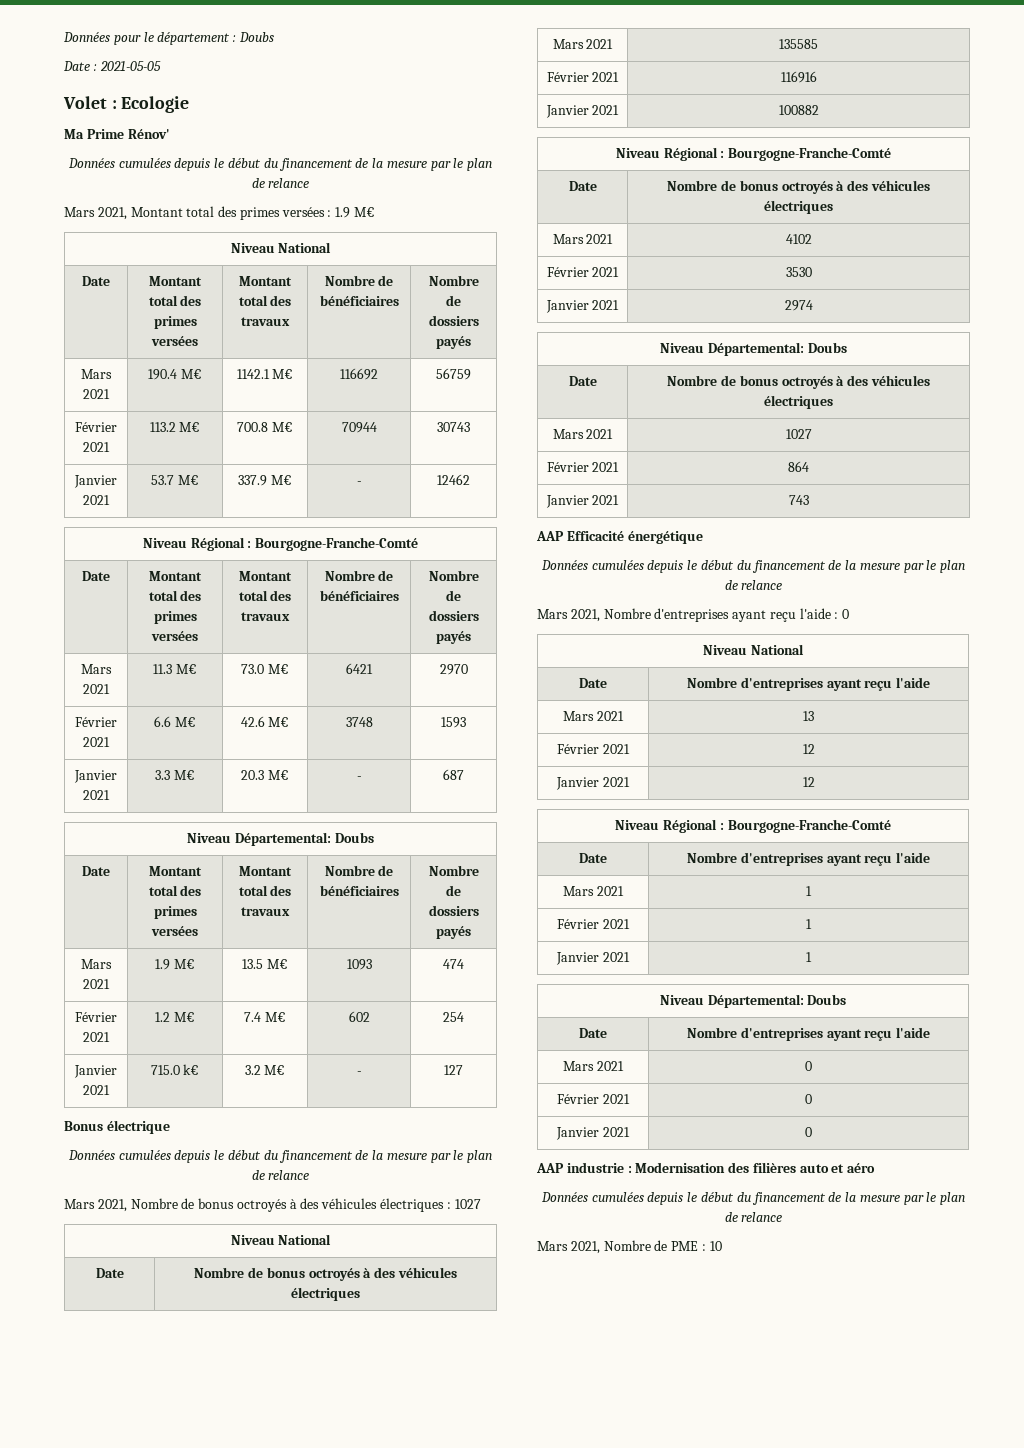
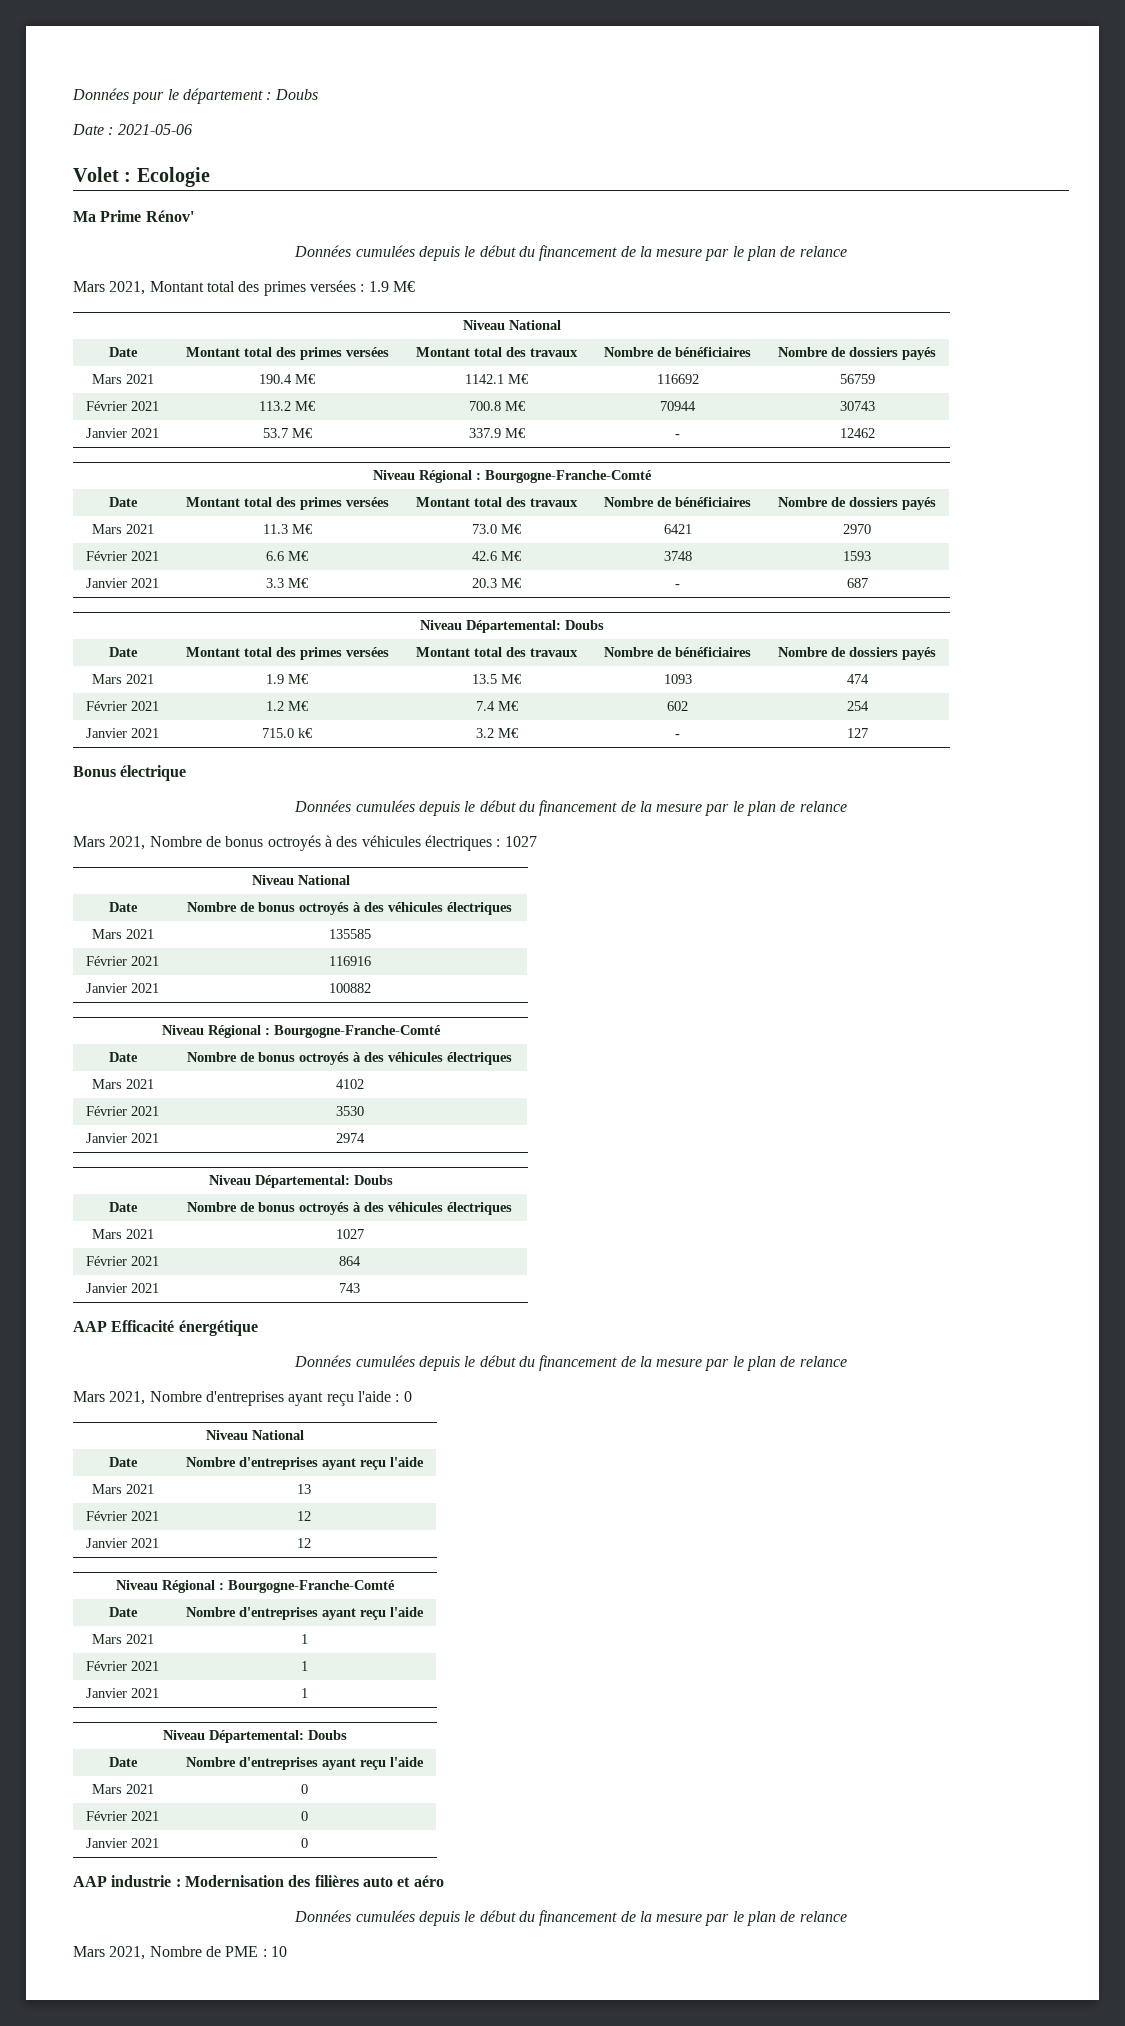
- Date : 2021-05-05
+ Date : 2021-05-06

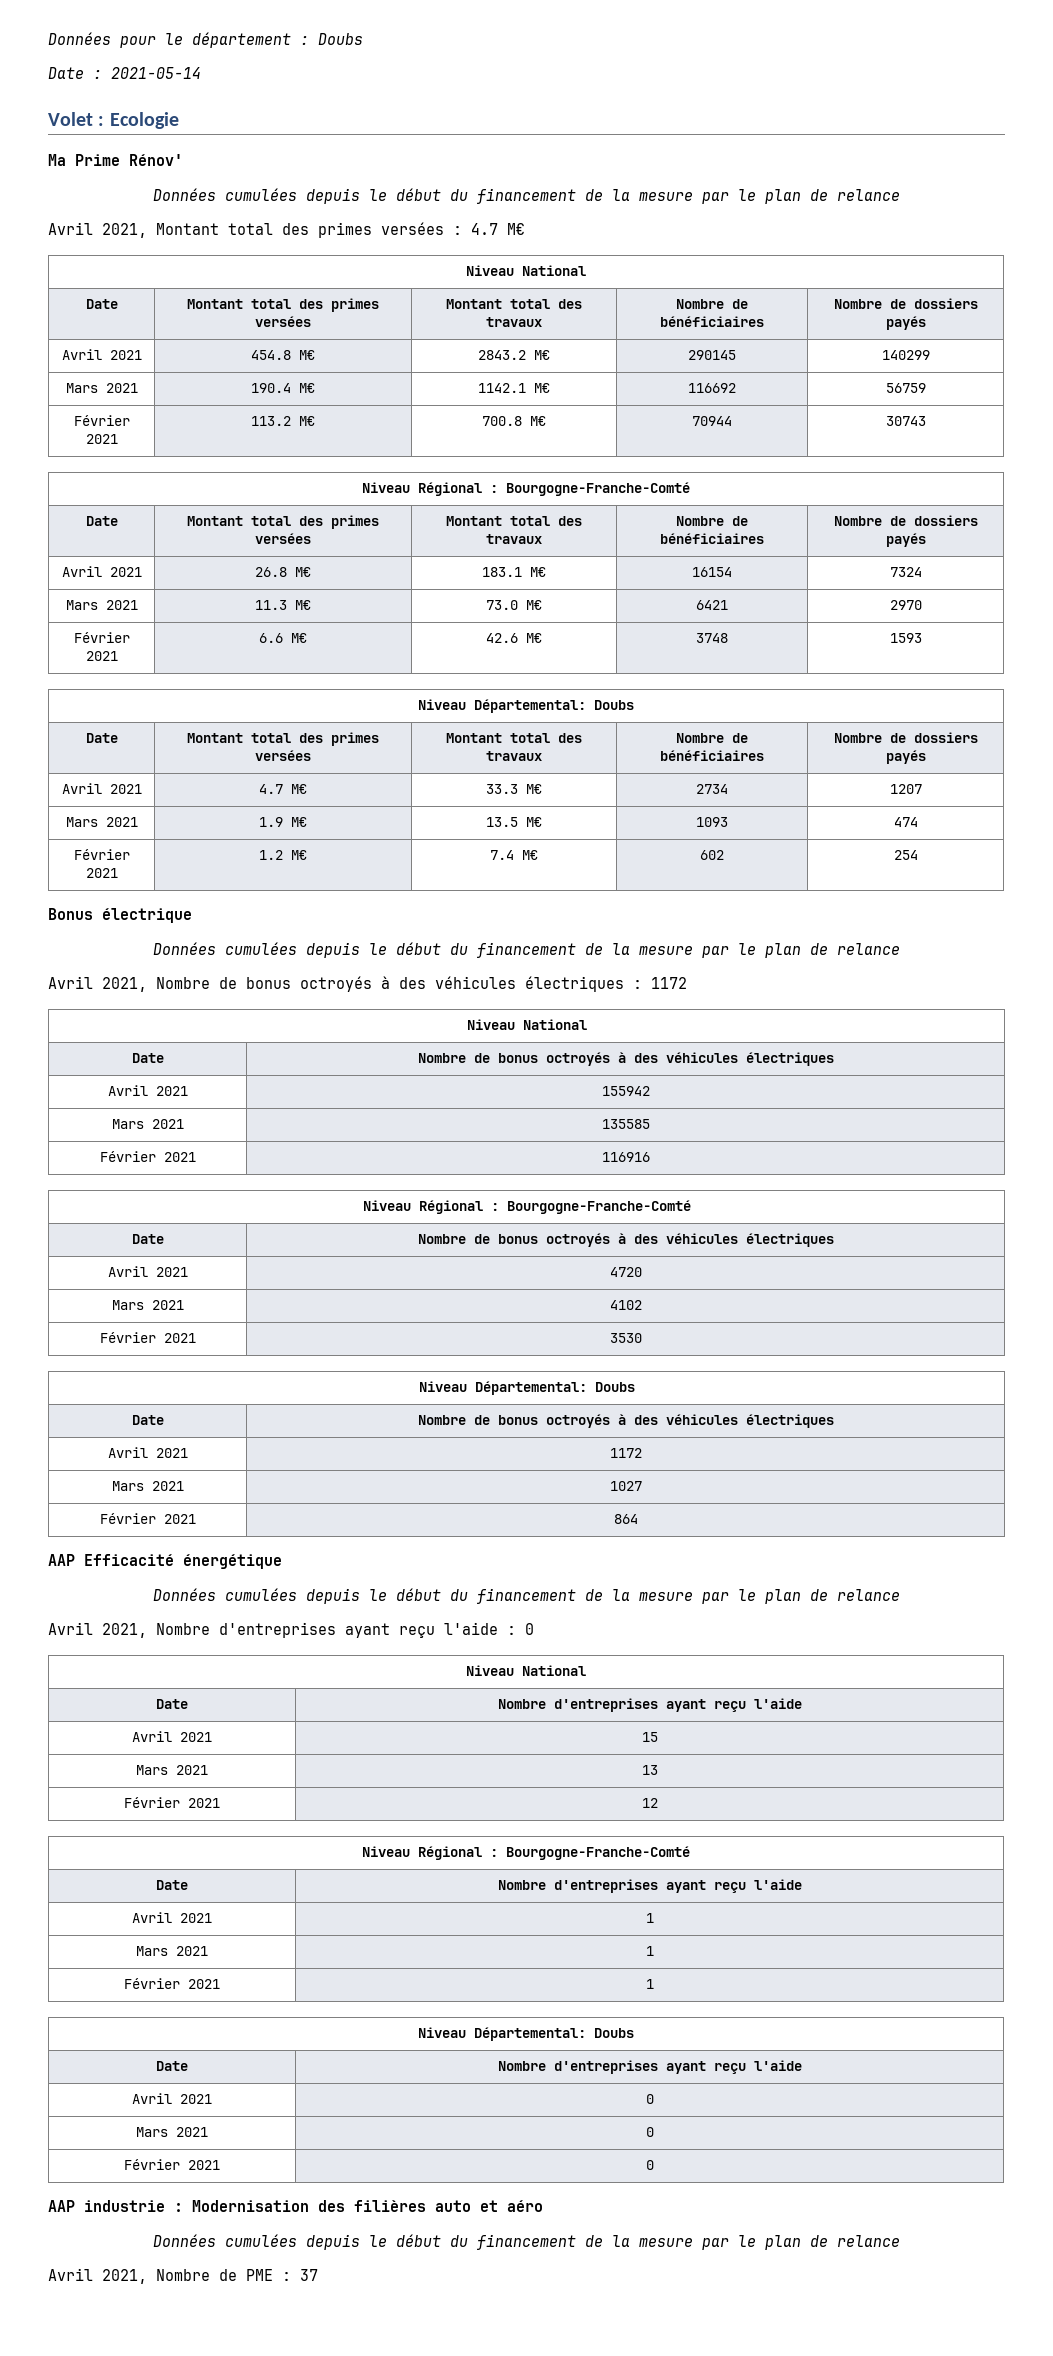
- Date : 2021-05-06
+ Date : 2021-05-14
- Mars 2021, Montant total des primes versées : 1.9 M€
+ Avril 2021, Montant total des primes versées : 4.7 M€
+ Avril 2021 | 454.8 M€ | 2843.2 M€ | 290145 | 140299
- Janvier 2021 | 53.7 M€ | 337.9 M€ | - | 12462
+ Avril 2021 | 26.8 M€ | 183.1 M€ | 16154 | 7324
- Janvier 2021 | 3.3 M€ | 20.3 M€ | - | 687
+ Avril 2021 | 4.7 M€ | 33.3 M€ | 2734 | 1207
- Janvier 2021 | 715.0 k€ | 3.2 M€ | - | 127
- Mars 2021, Nombre de bonus octroyés à des véhicules électriques : 1027
+ Avril 2021, Nombre de bonus octroyés à des véhicules électriques : 1172
+ Avril 2021 | 155942
- Janvier 2021 | 100882
+ Avril 2021 | 4720
- Janvier 2021 | 2974
+ Avril 2021 | 1172
- Janvier 2021 | 743
- Mars 2021, Nombre d'entreprises ayant reçu l'aide : 0
+ Avril 2021, Nombre d'entreprises ayant reçu l'aide : 0
+ Avril 2021 | 15
- Janvier 2021 | 12
+ Avril 2021 | 1
- Janvier 2021 | 1
+ Avril 2021 | 0
- Janvier 2021 | 0
- Mars 2021, Nombre de PME : 10
+ Avril 2021, Nombre de PME : 37

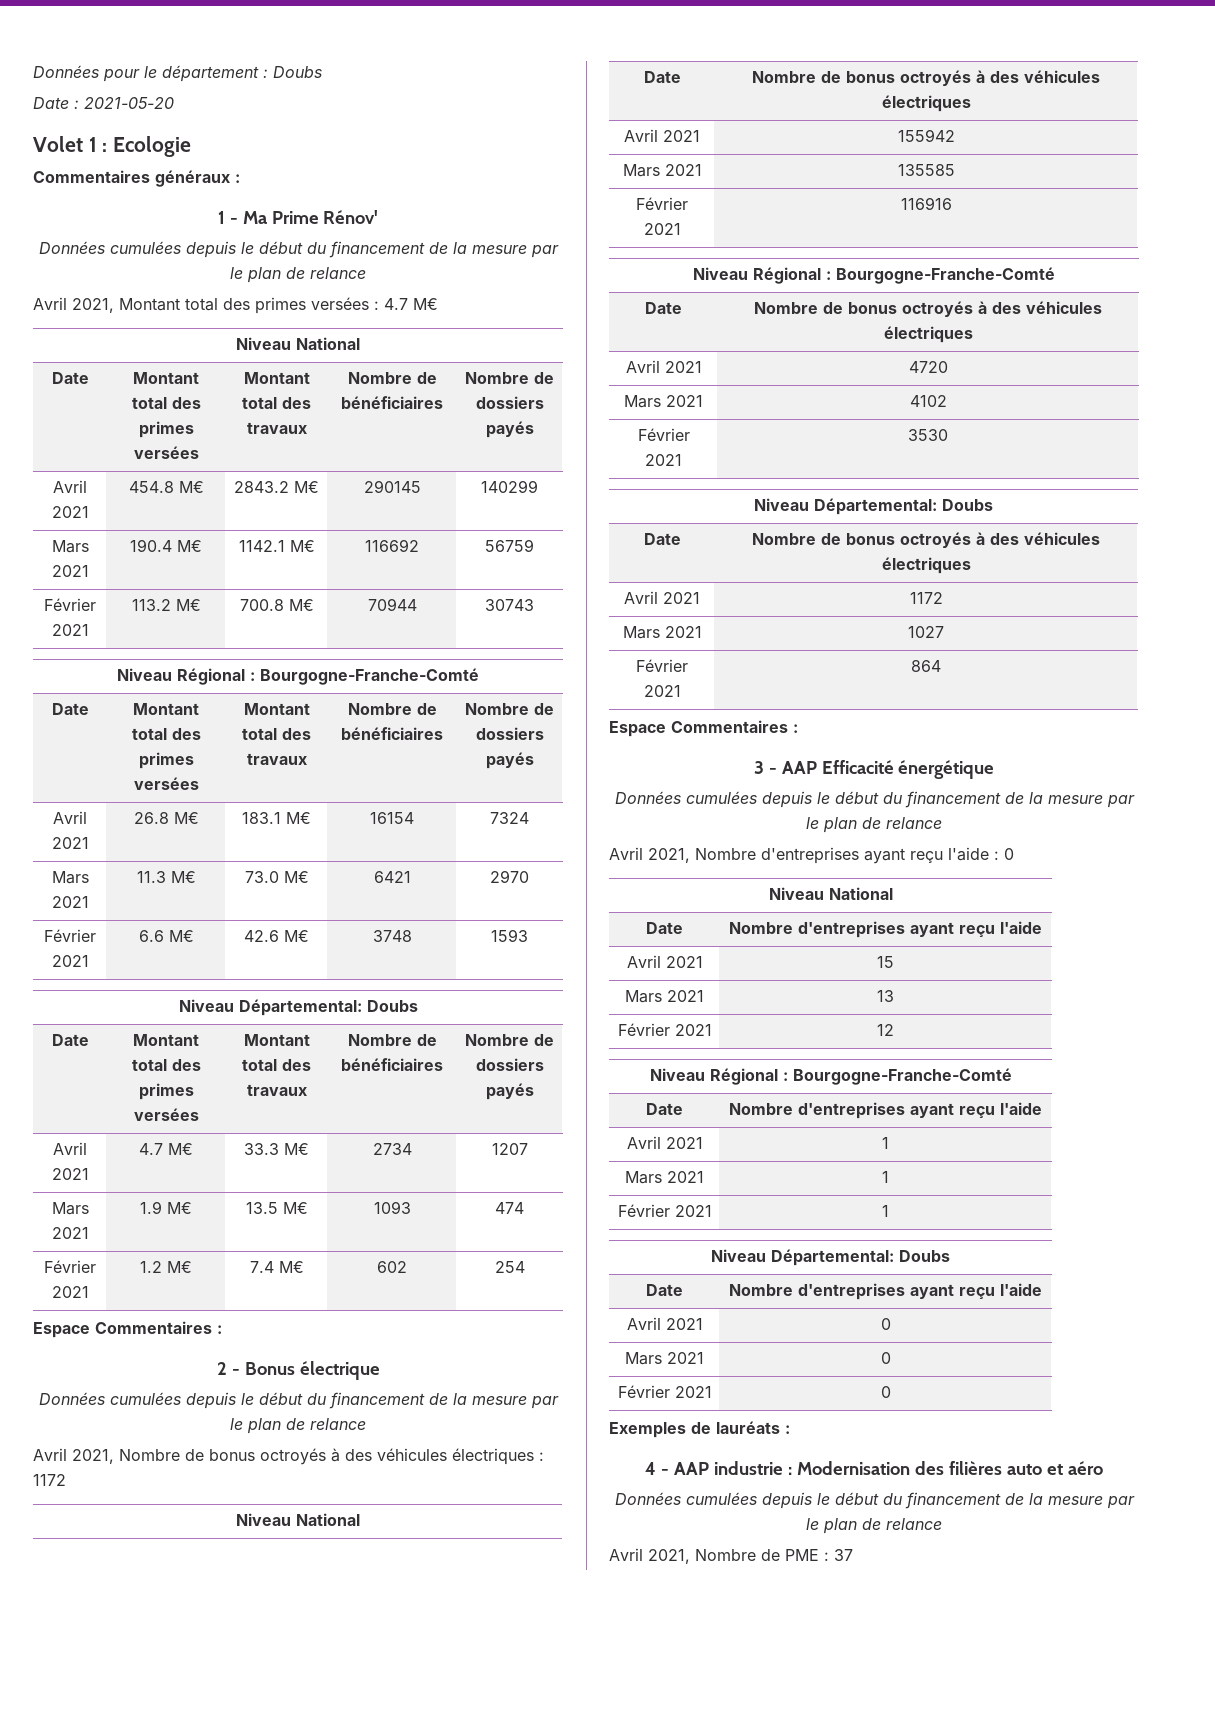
- Date : 2021-05-14
+ Date : 2021-05-20
- Volet : Ecologie
+ Volet 1 : Ecologie
- Ma Prime Rénov'
+ Commentaires généraux :
+ 1 - Ma Prime Rénov'
  Février 2021 | 1.2 M€ | 7.4 M€ | 602 | 254
- Bonus électrique
+ Espace Commentaires :
+ 2 - Bonus électrique
  Février 2021 | 864
- AAP Efficacité énergétique
+ Espace Commentaires :
+ 3 - AAP Efficacité énergétique
- AAP industrie : Modernisation des filières auto et aéro
+ Exemples de lauréats :
+ 4 - AAP industrie : Modernisation des filières auto et aéro

